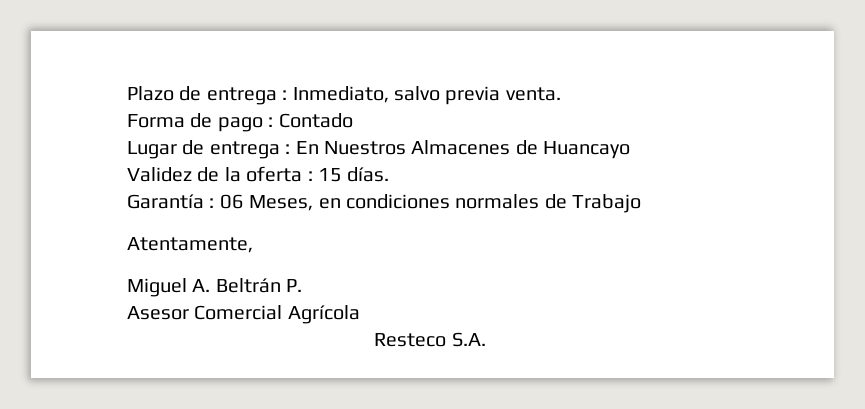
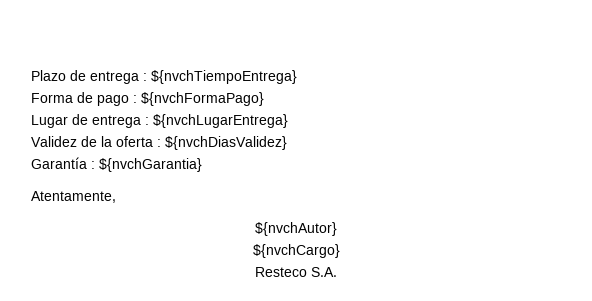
- Plazo de entrega : Inmediato, salvo previa venta.
+ Plazo de entrega : ${nvchTiempoEntrega}
- Forma de pago : Contado
+ Forma de pago : ${nvchFormaPago}
- Lugar de entrega : En Nuestros Almacenes de Huancayo
+ Lugar de entrega : ${nvchLugarEntrega}
- Validez de la oferta : 15 días.
+ Validez de la oferta : ${nvchDiasValidez}
- Garantía : 06 Meses, en condiciones normales de Trabajo
+ Garantía : ${nvchGarantia}
  Atentamente,
- Miguel A. Beltrán P.
- Asesor Comercial Agrícola
+ ${nvchAutor}
+ ${nvchCargo}

